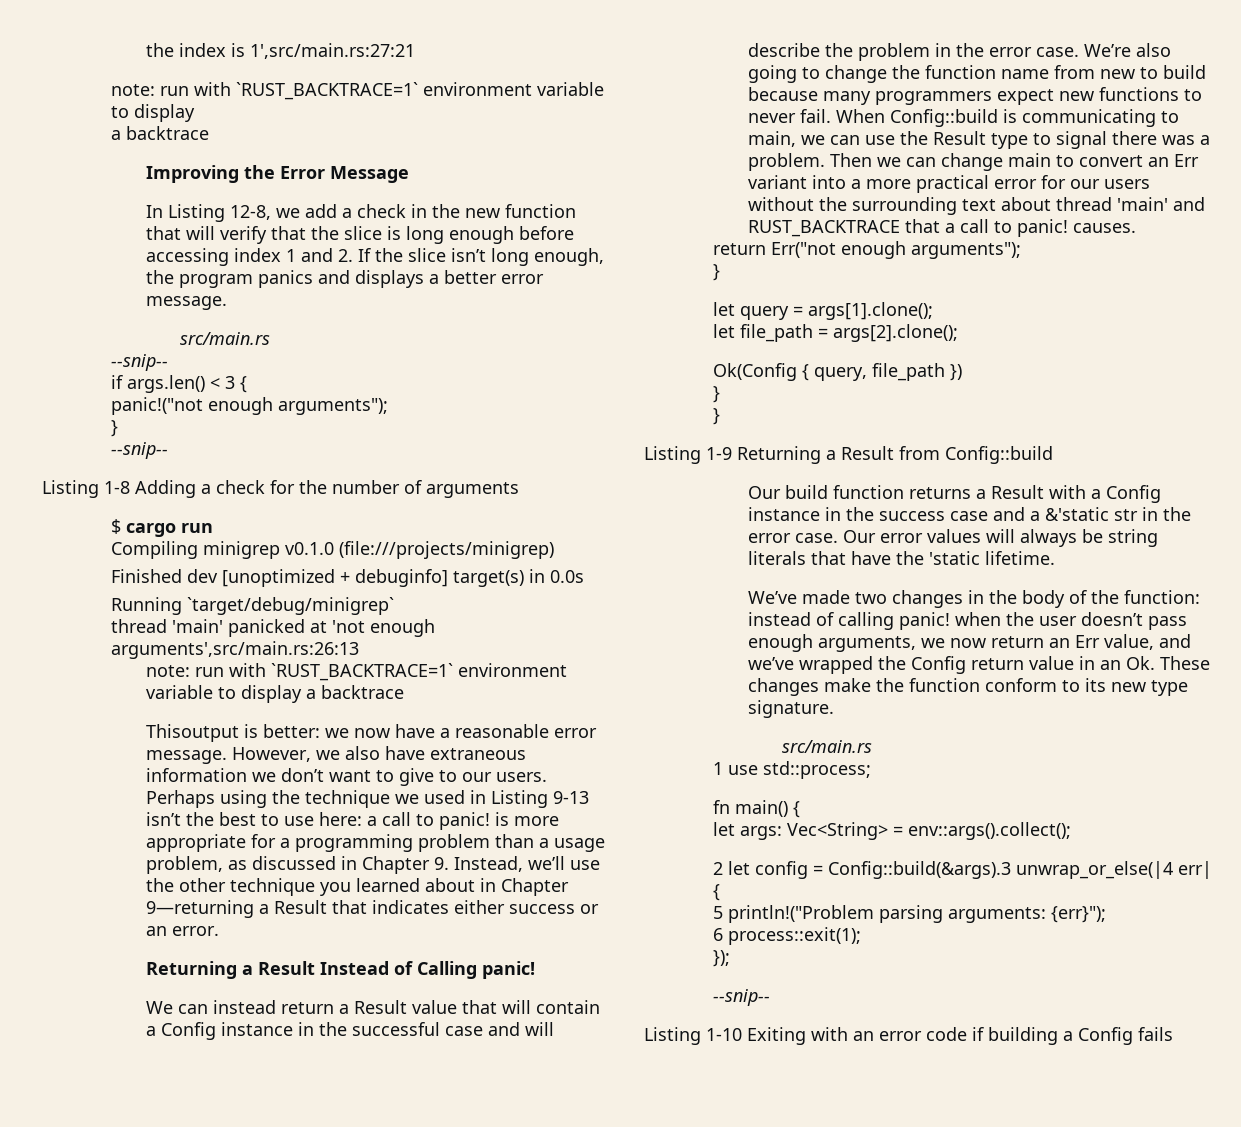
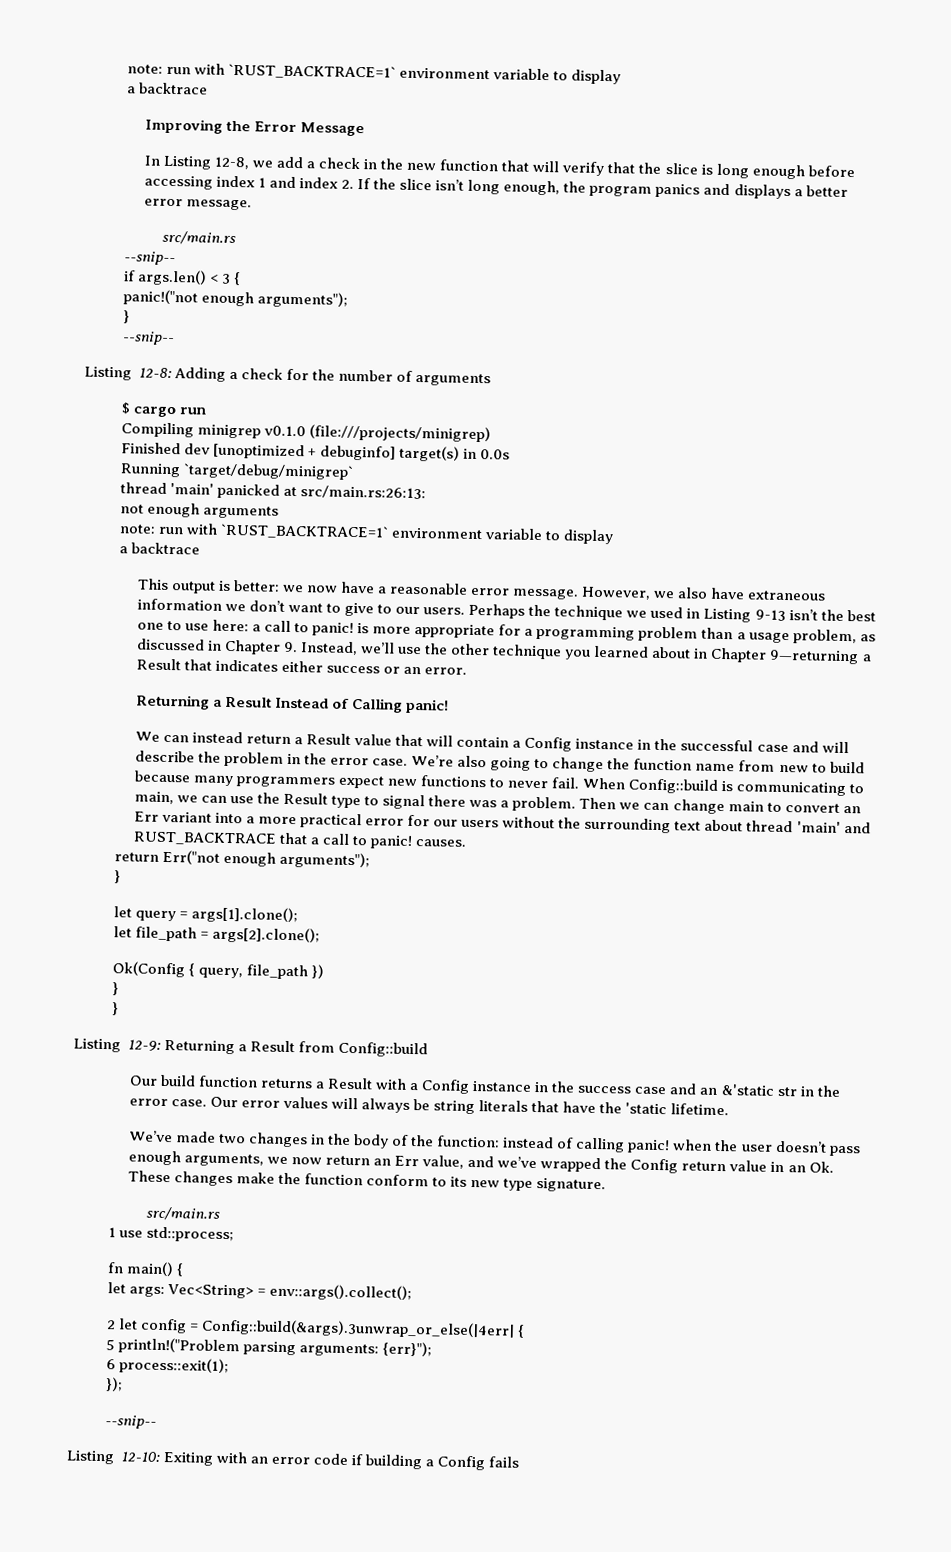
- the index is 1',src/main.rs:27:21
- In Listing 12-8, we add a check in the new function that will verify that the slice is long enough before accessing index 1 and 2. If the slice isn’t long enough, the program panics and displays a better error message.
+ In Listing 12-8, we add a check in the new function that will verify that the slice is long enough before accessing index 1 and index 2. If the slice isn’t long enough, the program panics and displays a better error message.
- Listing 1-8 Adding a check for the number of arguments
+ Listing 12-8: Adding a check for the number of arguments
- thread 'main' panicked at 'not enough arguments',src/main.rs:26:13
- note: run with `RUST_BACKTRACE=1` environment variable to display a backtrace
- Thisoutput is better: we now have a reasonable error message.
+ thread 'main' panicked at src/main.rs:26:13:
+ not enough arguments
+ note: run with `RUST_BACKTRACE=1` environment variable to display
+ a backtrace
+ This output is better: we now have a reasonable error message.
- Perhaps using the technique we used in Listing 9-13 isn’t the best to use here: a call to panic! is more appropriate for a programming problem than a usage problem, as discussed in Chapter 9. Instead, we’ll use the other technique you learned about in Chapter 9—returning a Result that indicates either success or an error.
+ Perhaps the technique we used in Listing 9-13 isn’t the best one to use here: a call to panic! is more appropriate for a programming problem than a usage problem, as discussed in Chapter 9. Instead, we’ll use the other technique you learned about in Chapter 9—returning a Result that indicates either success or an error.
- Listing 1-9 Returning a Result from Config::build
+ Listing 12-9: Returning a Result from Config::build
- Our build function returns a Result with a Config instance in the success case and a &'static str in the error case.
+ Our build function returns a Result with a Config instance in the success case and an &'static str in the error case.
- 2 let config = Config::build(&args).3 unwrap_or_else(|4 err| {
+ 2 let config = Config::build(&args).3unwrap_or_else(|4err| {
- Listing 1-10 Exiting with an error code if building a Config fails
+ Listing 12-10: Exiting with an error code if building a Config fails

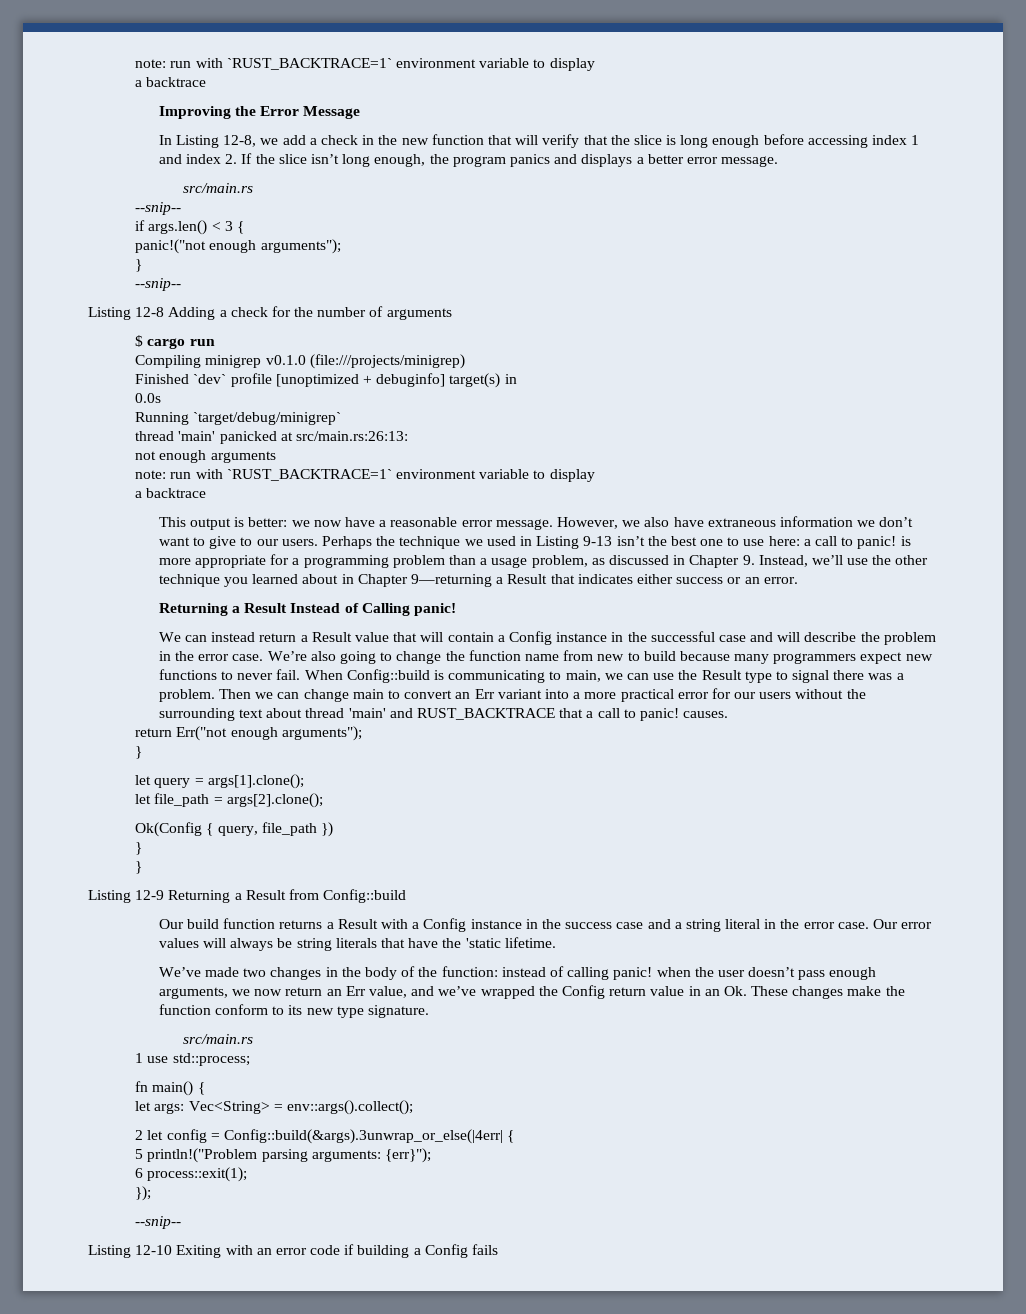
- Listing 12-8: Adding a check for the number of arguments
+ Listing 12-8 Adding a check for the number of arguments
- Finished dev [unoptimized + debuginfo] target(s) in 0.0s
+ Finished `dev` profile [unoptimized + debuginfo] target(s) in
+ 0.0s
- Listing 12-9: Returning a Result from Config::build
+ Listing 12-9 Returning a Result from Config::build
- Our build function returns a Result with a Config instance in the success case and an &'static str in the error case.
+ Our build function returns a Result with a Config instance in the success case and a string literal in the error case.
- Listing 12-10: Exiting with an error code if building a Config fails
+ Listing 12-10 Exiting with an error code if building a Config fails

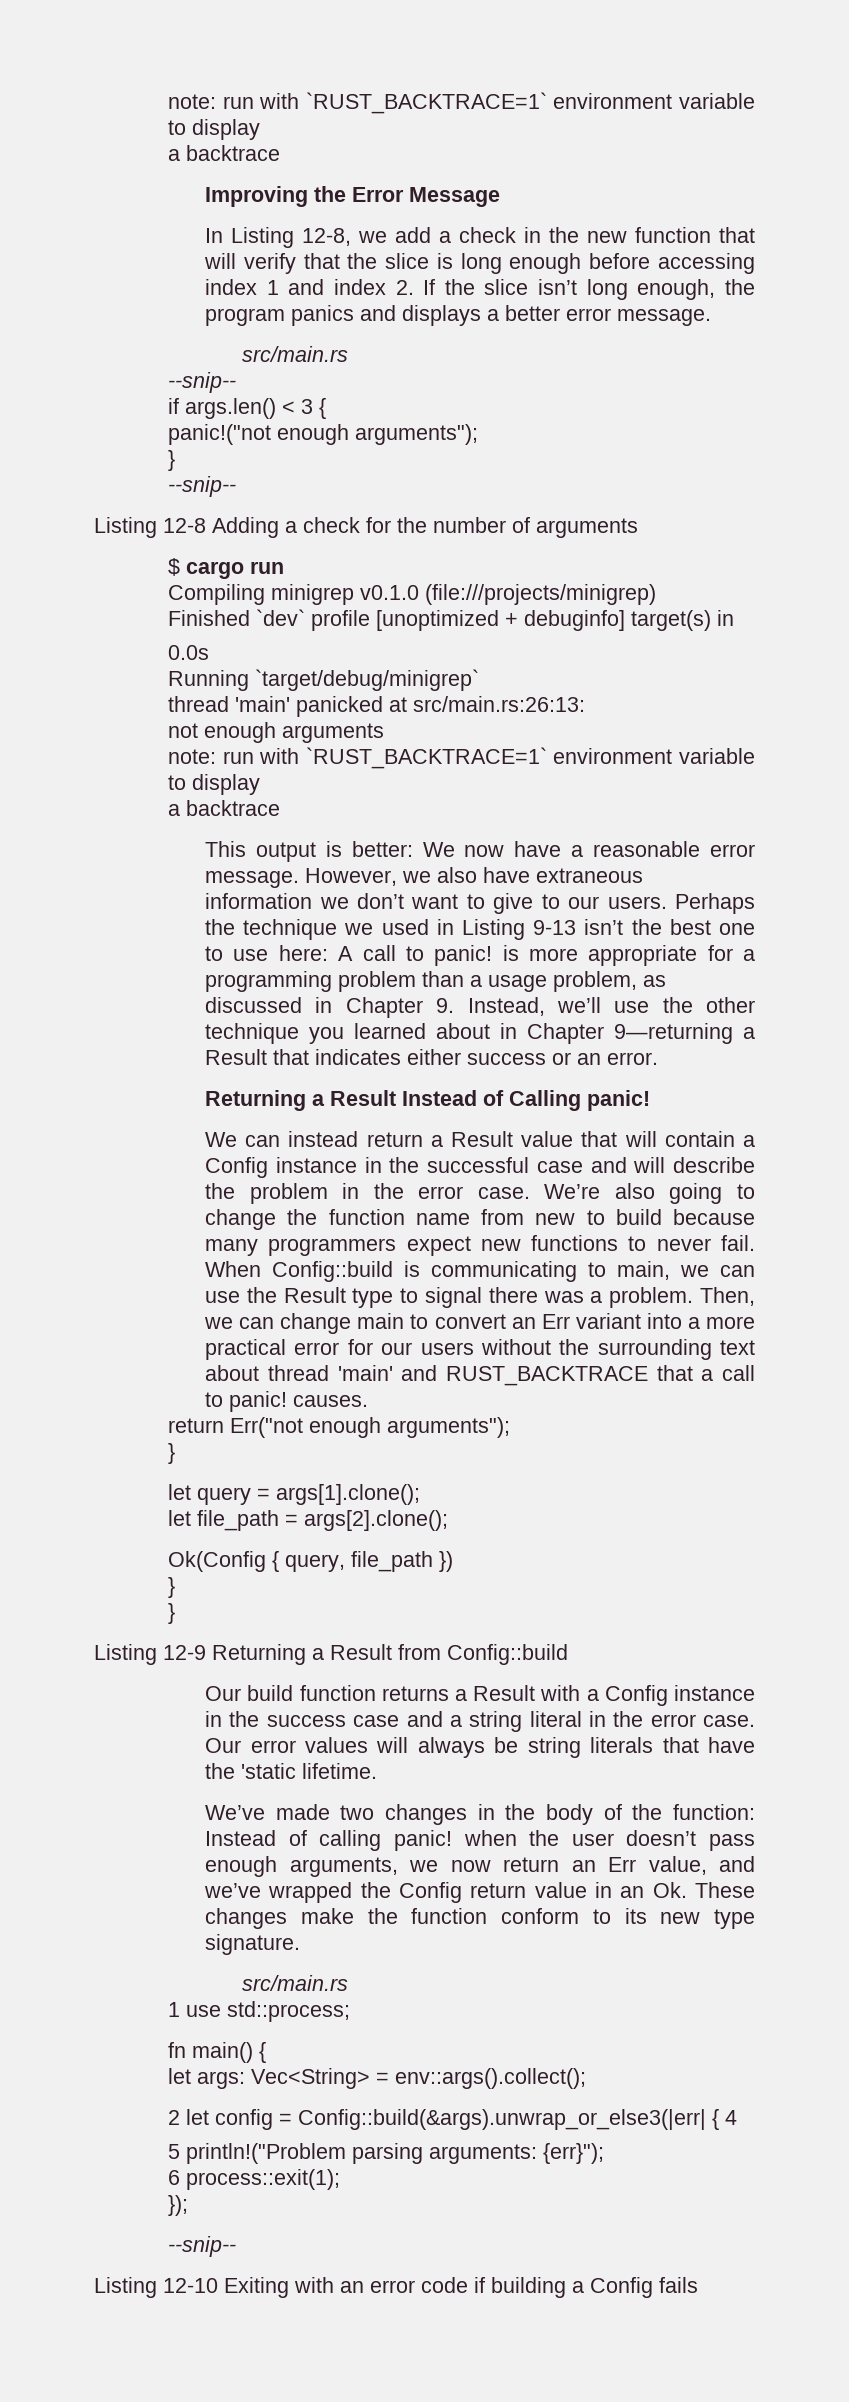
- This output is better: we now have a reasonable error message.
+ This output is better: We now have a reasonable error message.
- Perhaps the technique we used in Listing 9-13 isn’t the best one to use here: a call to panic! is more appropriate for a programming problem than a usage problem, as discussed in Chapter 9. Instead, we’ll use the other technique you learned about in Chapter 9—returning a Result that indicates either success or an error.
+ Perhaps the technique we used in Listing 9-13 isn’t the best one to use here: A call to panic! is more appropriate for a programming problem than a usage problem, as discussed in Chapter 9. Instead, we’ll use the other technique you learned about in Chapter 9—returning a Result that indicates either success or an error.
- Then we can change main to convert an Err variant into a more practical error for our users without the surrounding text about thread 'main' and RUST_BACKTRACE that a call to panic! causes.
+ Then, we can change main to convert an Err variant into a more practical error for our users without the surrounding text about thread 'main' and RUST_BACKTRACE that a call to panic! causes.
- We’ve made two changes in the body of the function: instead of calling panic! when the user doesn’t pass enough arguments, we now return an Err value, and we’ve wrapped the Config return value in an Ok. These changes make the function conform to its new type signature.
+ We’ve made two changes in the body of the function: Instead of calling panic! when the user doesn’t pass enough arguments, we now return an Err value, and we’ve wrapped the Config return value in an Ok. These changes make the function conform to its new type signature.
- 2 let config = Config::build(&args).3unwrap_or_else(|4err| {
+ 2 let config = Config::build(&args).unwrap_or_else3(|err| { 4

